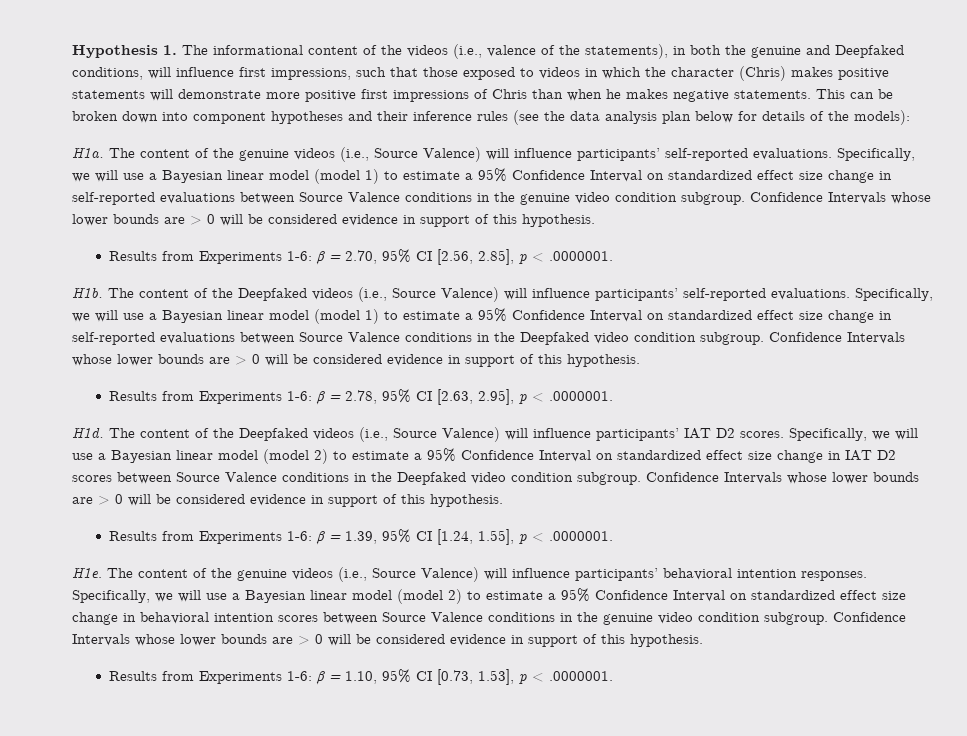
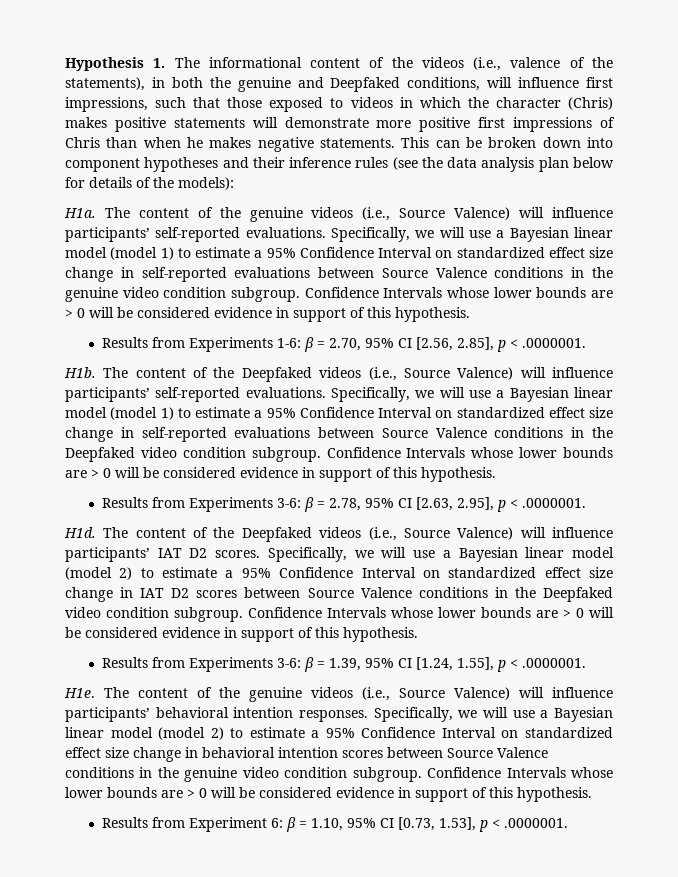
- Results from Experiments 1-6: β = 2.78, 95% CI [2.63, 2.95], p < .0000001.
+ Results from Experiments 3-6: β = 2.78, 95% CI [2.63, 2.95], p < .0000001.
- Results from Experiments 1-6: β = 1.39, 95% CI [1.24, 1.55], p < .0000001.
+ Results from Experiments 3-6: β = 1.39, 95% CI [1.24, 1.55], p < .0000001.
- Results from Experiments 1-6: β = 1.10, 95% CI [0.73, 1.53], p < .0000001.
+ Results from Experiment 6: β = 1.10, 95% CI [0.73, 1.53], p < .0000001.

